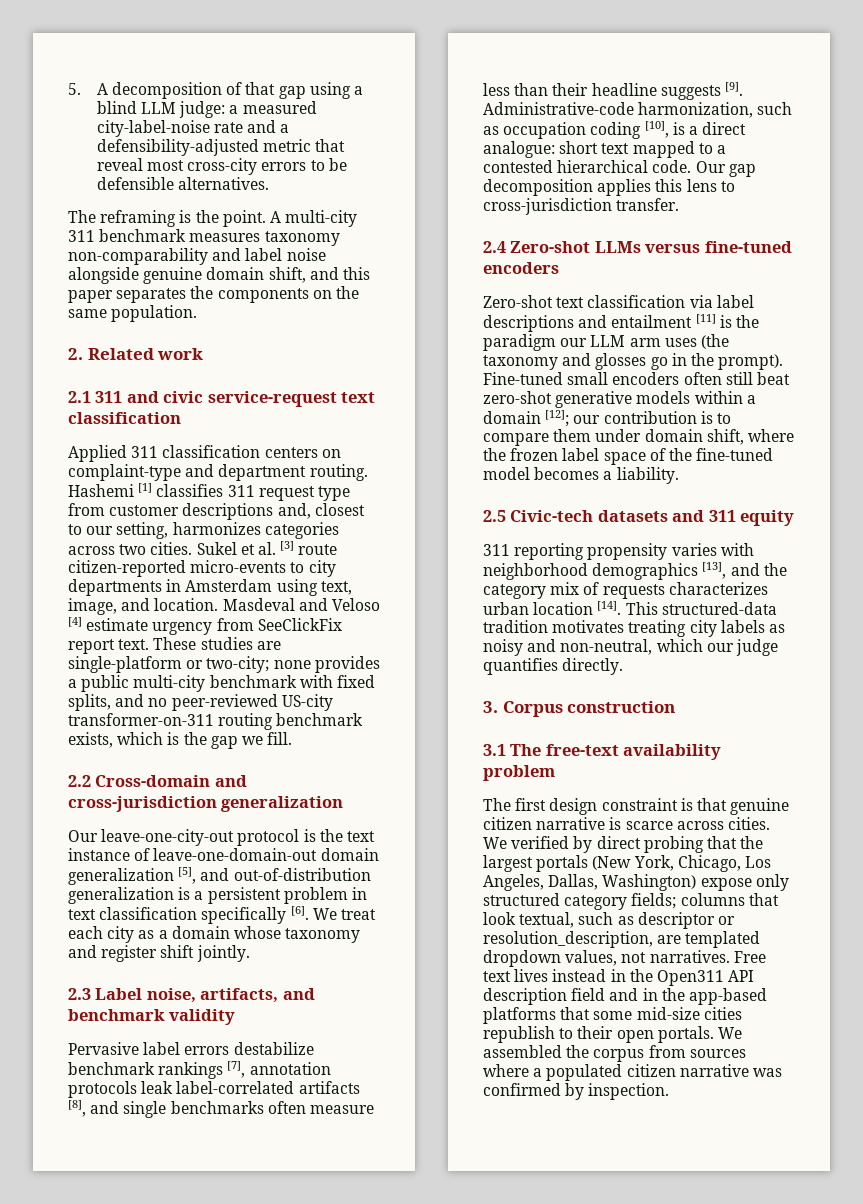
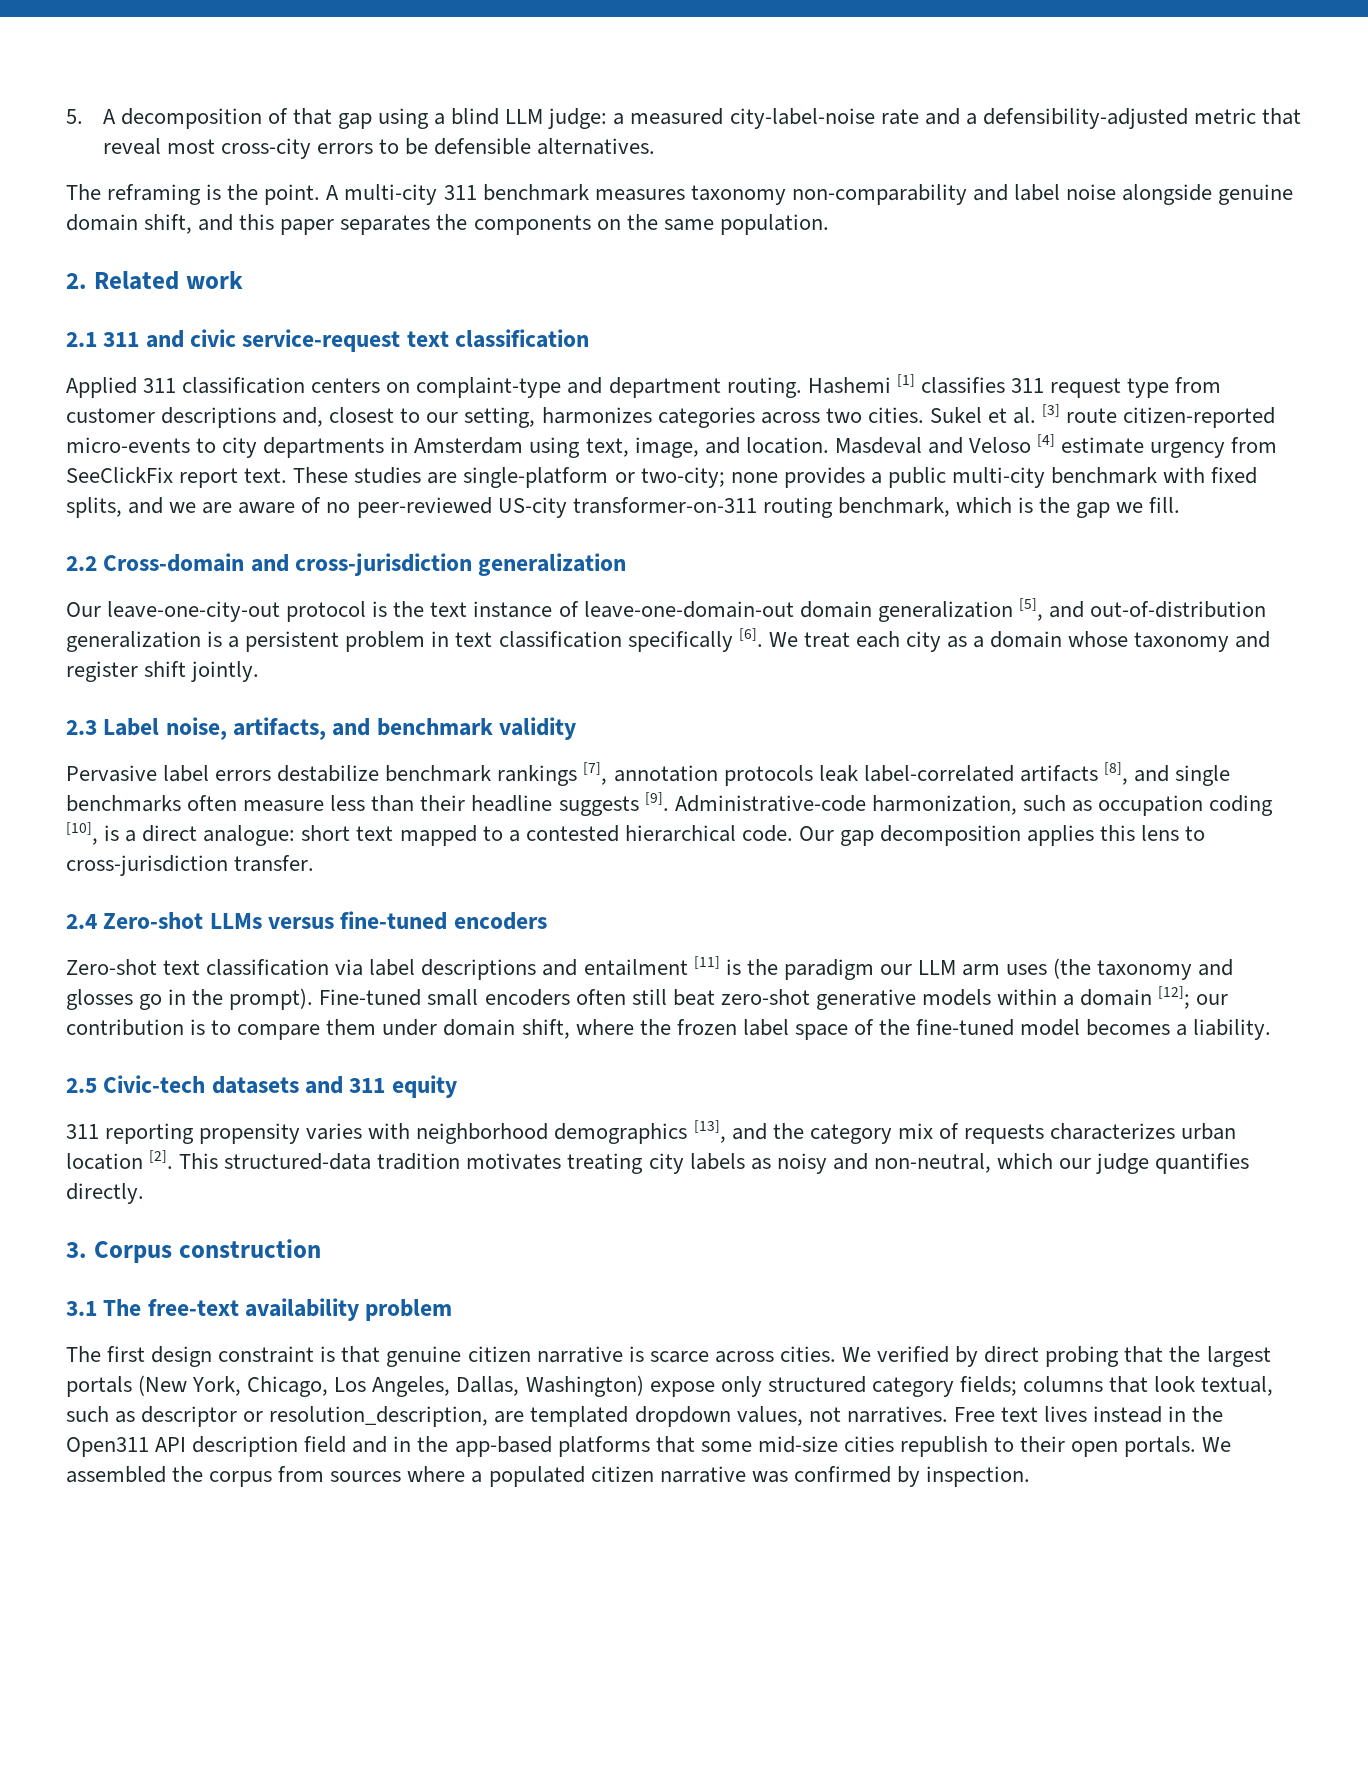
- These studies are single-platform or two-city; none provides a public multi-city benchmark with fixed splits, and no peer-reviewed US-city transformer-on-311 routing benchmark exists, which is the gap we fill.
+ These studies are single-platform or two-city; none provides a public multi-city benchmark with fixed splits, and we are aware of no peer-reviewed US-city transformer-on-311 routing benchmark, which is the gap we fill.
- 311 reporting propensity varies with neighborhood demographics [13], and the category mix of requests characterizes urban location [14].
+ 311 reporting propensity varies with neighborhood demographics [13], and the category mix of requests characterizes urban location [2].

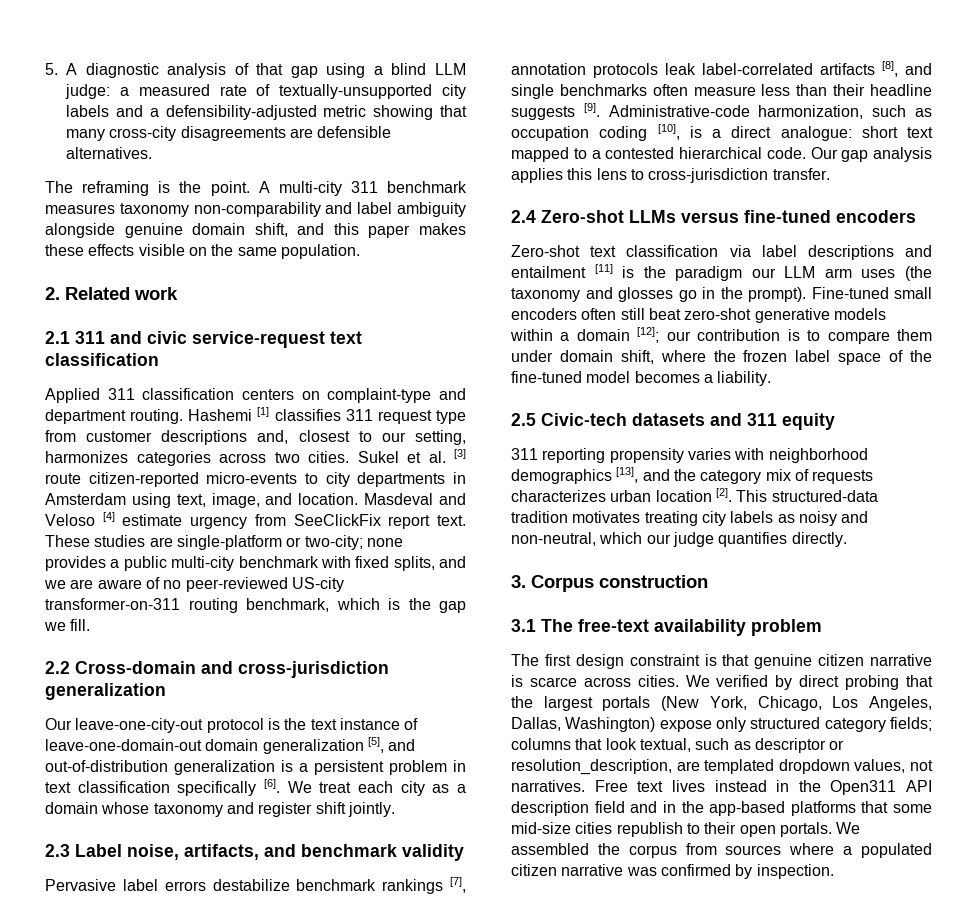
- 5. A decomposition of that gap using a blind LLM judge: a measured city-label-noise rate and a defensibility-adjusted metric that reveal most cross-city errors to be defensible alternatives.
+ 5. A diagnostic analysis of that gap using a blind LLM judge: a measured rate of textually-unsupported city labels and a defensibility-adjusted metric showing that many cross-city disagreements are defensible alternatives.
- A multi-city 311 benchmark measures taxonomy non-comparability and label noise alongside genuine domain shift, and this paper separates the components on the same population.
+ A multi-city 311 benchmark measures taxonomy non-comparability and label ambiguity alongside genuine domain shift, and this paper makes these effects visible on the same population.
- Our gap decomposition applies this lens to cross-jurisdiction transfer.
+ Our gap analysis applies this lens to cross-jurisdiction transfer.

